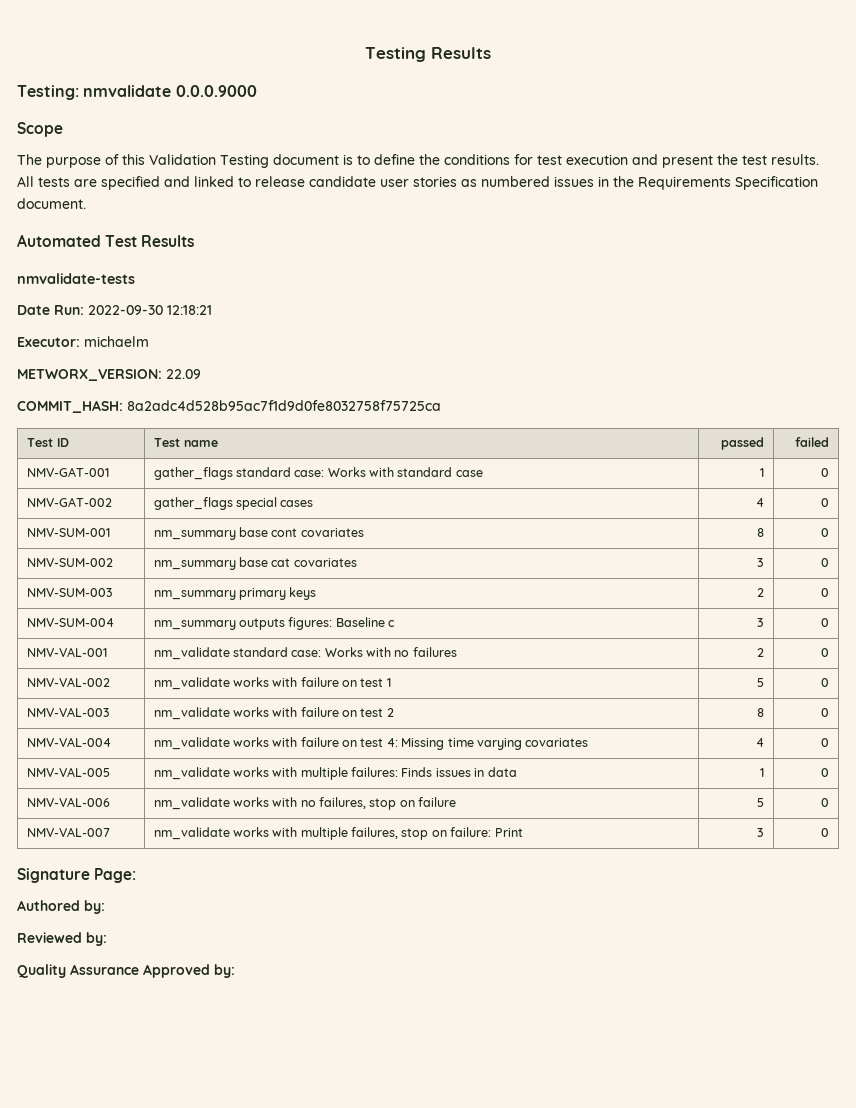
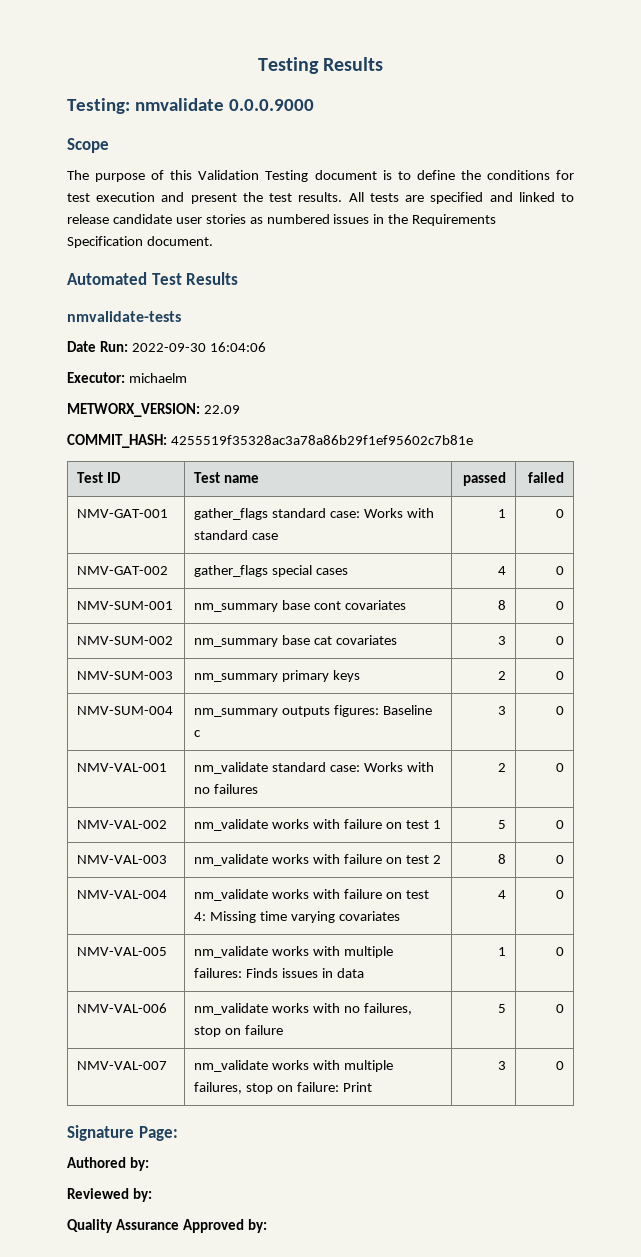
- Date Run: 2022-09-30 12:18:21
+ Date Run: 2022-09-30 16:04:06
- COMMIT_HASH: 8a2adc4d528b95ac7f1d9d0fe8032758f75725ca
+ COMMIT_HASH: 4255519f35328ac3a78a86b29f1ef95602c7b81e

